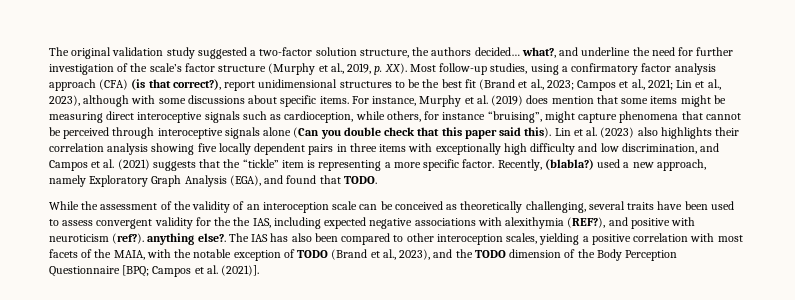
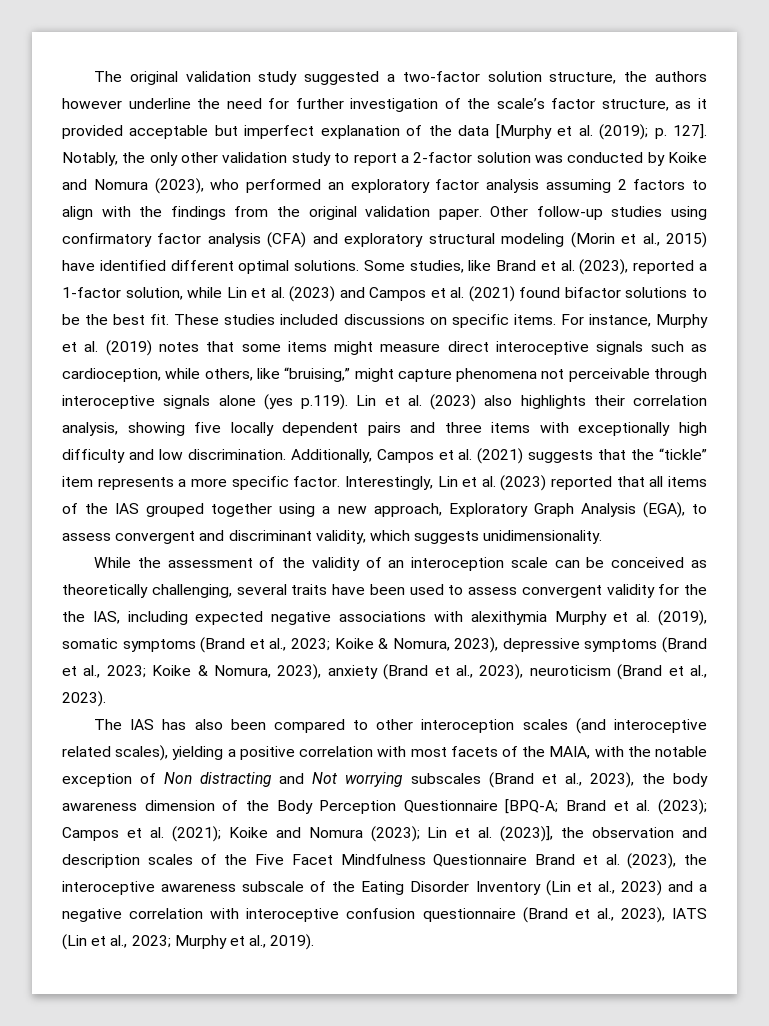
- The original validation study suggested a two-factor solution structure, the authors decided… what?, and underline the need for further investigation of the scale’s factor structure (Murphy et al., 2019, p. XX). Most follow-up studies, using a confirmatory factor analysis approach (CFA) (is that correct?), report unidimensional structures to be the best fit (Brand et al., 2023; Campos et al., 2021; Lin et al., 2023), although with some discussions about specific items.
+ The original validation study suggested a two-factor solution structure, the authors however underline the need for further investigation of the scale’s factor structure, as it provided acceptable but imperfect explanation of the data [Murphy et al. (2019); p. 127]. Notably, the only other validation study to report a 2-factor solution was conducted by Koike and Nomura (2023), who performed an exploratory factor analysis assuming 2 factors to align with the findings from the original validation paper. Other follow-up studies using confirmatory factor analysis (CFA) and exploratory structural modeling (Morin et al., 2015) have identified different optimal solutions. Some studies, like Brand et al. (2023), reported a 1-factor solution, while Lin et al. (2023) and Campos et al. (2021) found bifactor solutions to be the best fit. These studies included discussions on specific items.
- For instance, Murphy et al. (2019) does mention that some items might be measuring direct interoceptive signals such as cardioception, while others, for instance “bruising”, might capture phenomena that cannot be perceived through interoceptive signals alone (Can you double check that this paper said this). Lin et al. (2023) also highlights their correlation analysis showing five locally dependent pairs in three items with exceptionally high difficulty and low discrimination, and Campos et al. (2021) suggests that the “tickle” item is representing a more specific factor.
+ For instance, Murphy et al. (2019) notes that some items might measure direct interoceptive signals such as cardioception, while others, like “bruising,” might capture phenomena not perceivable through interoceptive signals alone (yes p.119). Lin et al. (2023) also highlights their correlation analysis, showing five locally dependent pairs and three items with exceptionally high difficulty and low discrimination. Additionally, Campos et al. (2021) suggests that the “tickle” item represents a more specific factor.
- Recently, (blabla?) used a new approach, namely Exploratory Graph Analysis (EGA), and found that TODO.
+ Interestingly, Lin et al. (2023) reported that all items of the IAS grouped together using a new approach, Exploratory Graph Analysis (EGA), to assess convergent and discriminant validity, which suggests unidimensionality.
- While the assessment of the validity of an interoception scale can be conceived as theoretically challenging, several traits have been used to assess convergent validity for the the IAS, including expected negative associations with alexithymia (REF?), and positive with neuroticism (ref?). anything else?. The IAS has also been compared to other interoception scales, yielding a positive correlation with most facets of the MAIA, with the notable exception of TODO (Brand et al., 2023), and the TODO dimension of the Body Perception Questionnaire [BPQ; Campos et al. (2021)].
+ While the assessment of the validity of an interoception scale can be conceived as theoretically challenging, several traits have been used to assess convergent validity for the the IAS, including expected negative associations with alexithymia Murphy et al. (2019), somatic symptoms (Brand et al., 2023; Koike & Nomura, 2023), depressive symptoms (Brand et al., 2023; Koike & Nomura, 2023), anxiety (Brand et al., 2023), neuroticism (Brand et al., 2023).
+ The IAS has also been compared to other interoception scales (and interoceptive related scales), yielding a positive correlation with most facets of the MAIA, with the notable exception of Non distracting and Not worrying subscales (Brand et al., 2023), the body awareness dimension of the Body Perception Questionnaire [BPQ-A; Brand et al. (2023); Campos et al. (2021); Koike and Nomura (2023); Lin et al. (2023)], the observation and description scales of the Five Facet Mindfulness Questionnaire Brand et al. (2023), the interoceptive awareness subscale of the Eating Disorder Inventory (Lin et al., 2023) and a negative correlation with interoceptive confusion questionnaire (Brand et al., 2023), IATS (Lin et al., 2023; Murphy et al., 2019).

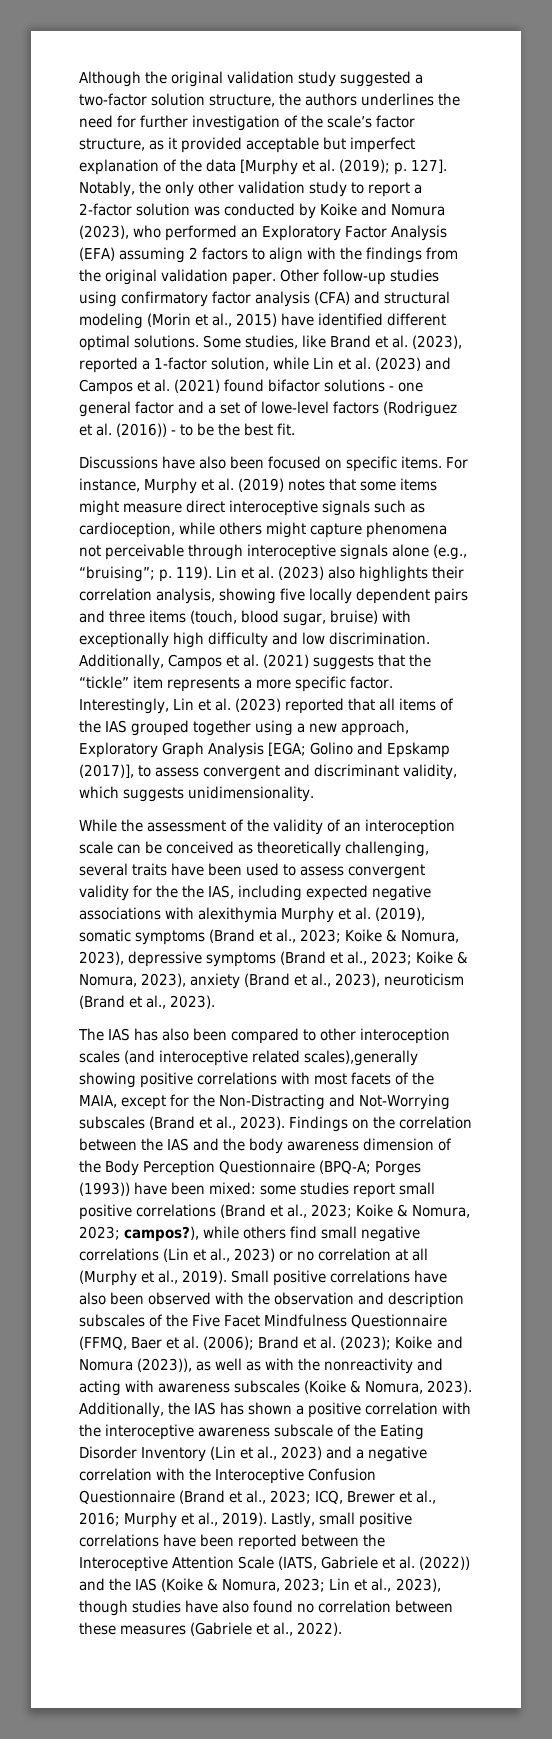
- The original validation study suggested a two-factor solution structure, the authors however underline the need for further investigation of the scale’s factor structure, as it provided acceptable but imperfect explanation of the data [Murphy et al. (2019); p. 127].
+ Although the original validation study suggested a two-factor solution structure, the authors underlines the need for further investigation of the scale’s factor structure, as it provided acceptable but imperfect explanation of the data [Murphy et al. (2019); p. 127].
- Notably, the only other validation study to report a 2-factor solution was conducted by Koike and Nomura (2023), who performed an exploratory factor analysis assuming 2 factors to align with the findings from the original validation paper.
+ Notably, the only other validation study to report a 2-factor solution was conducted by Koike and Nomura (2023), who performed an Exploratory Factor Analysis (EFA) assuming 2 factors to align with the findings from the original validation paper.
- Other follow-up studies using confirmatory factor analysis (CFA) and exploratory structural modeling (Morin et al., 2015) have identified different optimal solutions.
+ Other follow-up studies using confirmatory factor analysis (CFA) and structural modeling (Morin et al., 2015) have identified different optimal solutions.
- Some studies, like Brand et al. (2023), reported a 1-factor solution, while Lin et al. (2023) and Campos et al. (2021) found bifactor solutions to be the best fit. These studies included discussions on specific items.
+ Some studies, like Brand et al. (2023), reported a 1-factor solution, while Lin et al. (2023) and Campos et al. (2021) found bifactor solutions - one general factor and a set of lowe-level factors (Rodriguez et al. (2016)) - to be the best fit.
+ Discussions have also been focused on specific items.
- For instance, Murphy et al. (2019) notes that some items might measure direct interoceptive signals such as cardioception, while others, like “bruising,” might capture phenomena not perceivable through interoceptive signals alone (yes p.119). Lin et al. (2023) also highlights their correlation analysis, showing five locally dependent pairs and three items with exceptionally high difficulty and low discrimination.
+ For instance, Murphy et al. (2019) notes that some items might measure direct interoceptive signals such as cardioception, while others might capture phenomena not perceivable through interoceptive signals alone (e.g., “bruising”; p. 119). Lin et al. (2023) also highlights their correlation analysis, showing five locally dependent pairs and three items (touch, blood sugar, bruise) with exceptionally high difficulty and low discrimination.
- Interestingly, Lin et al. (2023) reported that all items of the IAS grouped together using a new approach, Exploratory Graph Analysis (EGA), to assess convergent and discriminant validity, which suggests unidimensionality.
+ Interestingly, Lin et al. (2023) reported that all items of the IAS grouped together using a new approach, Exploratory Graph Analysis [EGA; Golino and Epskamp (2017)], to assess convergent and discriminant validity, which suggests unidimensionality.
- The IAS has also been compared to other interoception scales (and interoceptive related scales), yielding a positive correlation with most facets of the MAIA, with the notable exception of Non distracting and Not worrying subscales (Brand et al., 2023), the body awareness dimension of the Body Perception Questionnaire [BPQ-A; Brand et al. (2023); Campos et al. (2021); Koike and Nomura (2023); Lin et al. (2023)], the observation and description scales of the Five Facet Mindfulness Questionnaire Brand et al. (2023), the interoceptive awareness subscale of the Eating Disorder Inventory (Lin et al., 2023) and a negative correlation with interoceptive confusion questionnaire (Brand et al., 2023), IATS (Lin et al., 2023; Murphy et al., 2019).
+ The IAS has also been compared to other interoception scales (and interoceptive related scales),generally showing positive correlations with most facets of the MAIA, except for the Non-Distracting and Not-Worrying subscales (Brand et al., 2023). Findings on the correlation between the IAS and the body awareness dimension of the Body Perception Questionnaire (BPQ-A; Porges (1993)) have been mixed: some studies report small positive correlations (Brand et al., 2023; Koike & Nomura, 2023; campos?), while others find small negative correlations (Lin et al., 2023) or no correlation at all (Murphy et al., 2019). Small positive correlations have also been observed with the observation and description subscales of the Five Facet Mindfulness Questionnaire (FFMQ, Baer et al. (2006); Brand et al. (2023); Koike and Nomura (2023)), as well as with the nonreactivity and acting with awareness subscales (Koike & Nomura, 2023). Additionally, the IAS has shown a positive correlation with the interoceptive awareness subscale of the Eating Disorder Inventory (Lin et al., 2023) and a negative correlation with the Interoceptive Confusion Questionnaire (Brand et al., 2023; ICQ, Brewer et al., 2016; Murphy et al., 2019).
+ Lastly, small positive correlations have been reported between the Interoceptive Attention Scale (IATS, Gabriele et al. (2022)) and the IAS (Koike & Nomura, 2023; Lin et al., 2023), though studies have also found no correlation between these measures (Gabriele et al., 2022).

